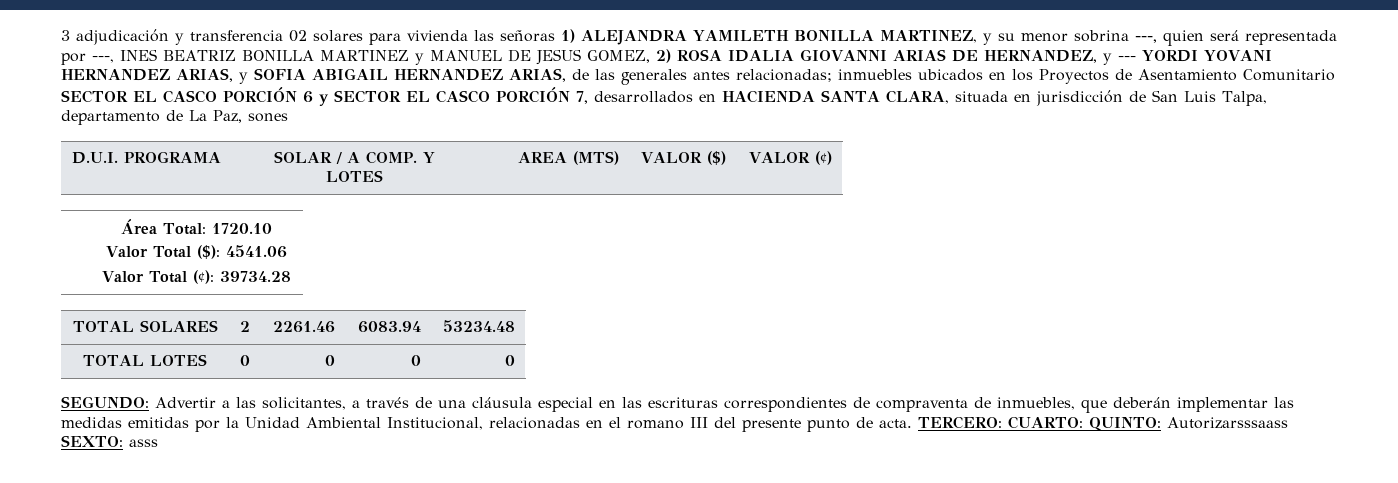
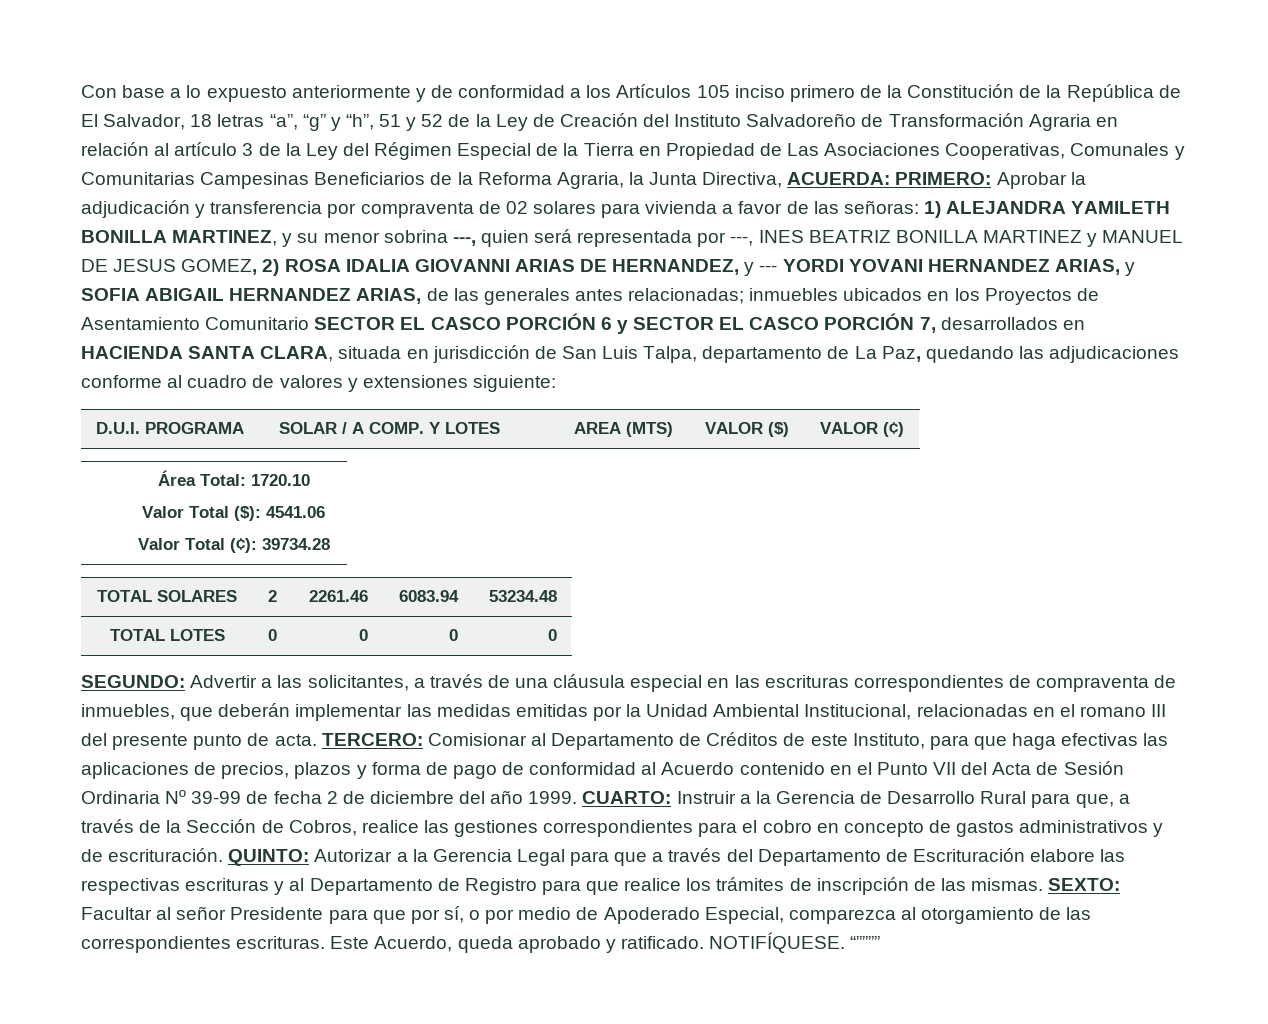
- 3 adjudicación y transferencia 02 solares para vivienda las señoras 1) ALEJANDRA YAMILETH BONILLA MARTINEZ, y su menor sobrina ---, quien será representada por ---, INES BEATRIZ BONILLA MARTINEZ y MANUEL DE JESUS GOMEZ, 2) ROSA IDALIA GIOVANNI ARIAS DE HERNANDEZ, y --- YORDI YOVANI HERNANDEZ ARIAS, y SOFIA ABIGAIL HERNANDEZ ARIAS, de las generales antes relacionadas;
+ Con base a lo expuesto anteriormente y de conformidad a los Artículos 105 inciso primero de la Constitución de la República de El Salvador, 18 letras “a”, “g” y “h”, 51 y 52 de la Ley de Creación del Instituto Salvadoreño de Transformación Agraria en relación al artículo 3 de la Ley del Régimen Especial de la Tierra en Propiedad de Las Asociaciones Cooperativas, Comunales y Comunitarias Campesinas Beneficiarios de la Reforma Agraria, la Junta Directiva, ACUERDA: PRIMERO: Aprobar la adjudicación y transferencia por compraventa de 02 solares para vivienda a favor de las señoras: 1) ALEJANDRA YAMILETH BONILLA MARTINEZ, y su menor sobrina ---, quien será representada por ---, INES BEATRIZ BONILLA MARTINEZ y MANUEL DE JESUS GOMEZ, 2) ROSA IDALIA GIOVANNI ARIAS DE HERNANDEZ, y --- YORDI YOVANI HERNANDEZ ARIAS, y SOFIA ABIGAIL HERNANDEZ ARIAS, de las generales antes relacionadas;
- inmuebles ubicados en los Proyectos de Asentamiento Comunitario SECTOR EL CASCO PORCIÓN 6 y SECTOR EL CASCO PORCIÓN 7, desarrollados en HACIENDA SANTA CLARA, situada en jurisdicción de San Luis Talpa, departamento de La Paz, sones
+ inmuebles ubicados en los Proyectos de Asentamiento Comunitario SECTOR EL CASCO PORCIÓN 6 y SECTOR EL CASCO PORCIÓN 7, desarrollados en HACIENDA SANTA CLARA, situada en jurisdicción de San Luis Talpa, departamento de La Paz, quedando las adjudicaciones conforme al cuadro de valores y extensiones siguiente:
- TERCERO: CUARTO: QUINTO: Autorizarsssaass SEXTO: asss
+ TERCERO: Comisionar al Departamento de Créditos de este Instituto, para que haga efectivas las aplicaciones de precios, plazos y forma de pago de conformidad al Acuerdo contenido en el Punto VII del Acta de Sesión Ordinaria Nº 39-99 de fecha 2 de diciembre del año 1999. CUARTO: Instruir a la Gerencia de Desarrollo Rural para que, a través de la Sección de Cobros, realice las gestiones correspondientes para el cobro en concepto de gastos administrativos y de escrituración. QUINTO: Autorizar a la Gerencia Legal para que a través del Departamento de Escrituración elabore las respectivas escrituras y al Departamento de Registro para que realice los trámites de inscripción de las mismas. SEXTO: Facultar al señor Presidente para que por sí, o por medio de Apoderado Especial, comparezca al otorgamiento de las correspondientes escrituras. Este Acuerdo, queda aprobado y ratificado. NOTIFÍQUESE. “””””

